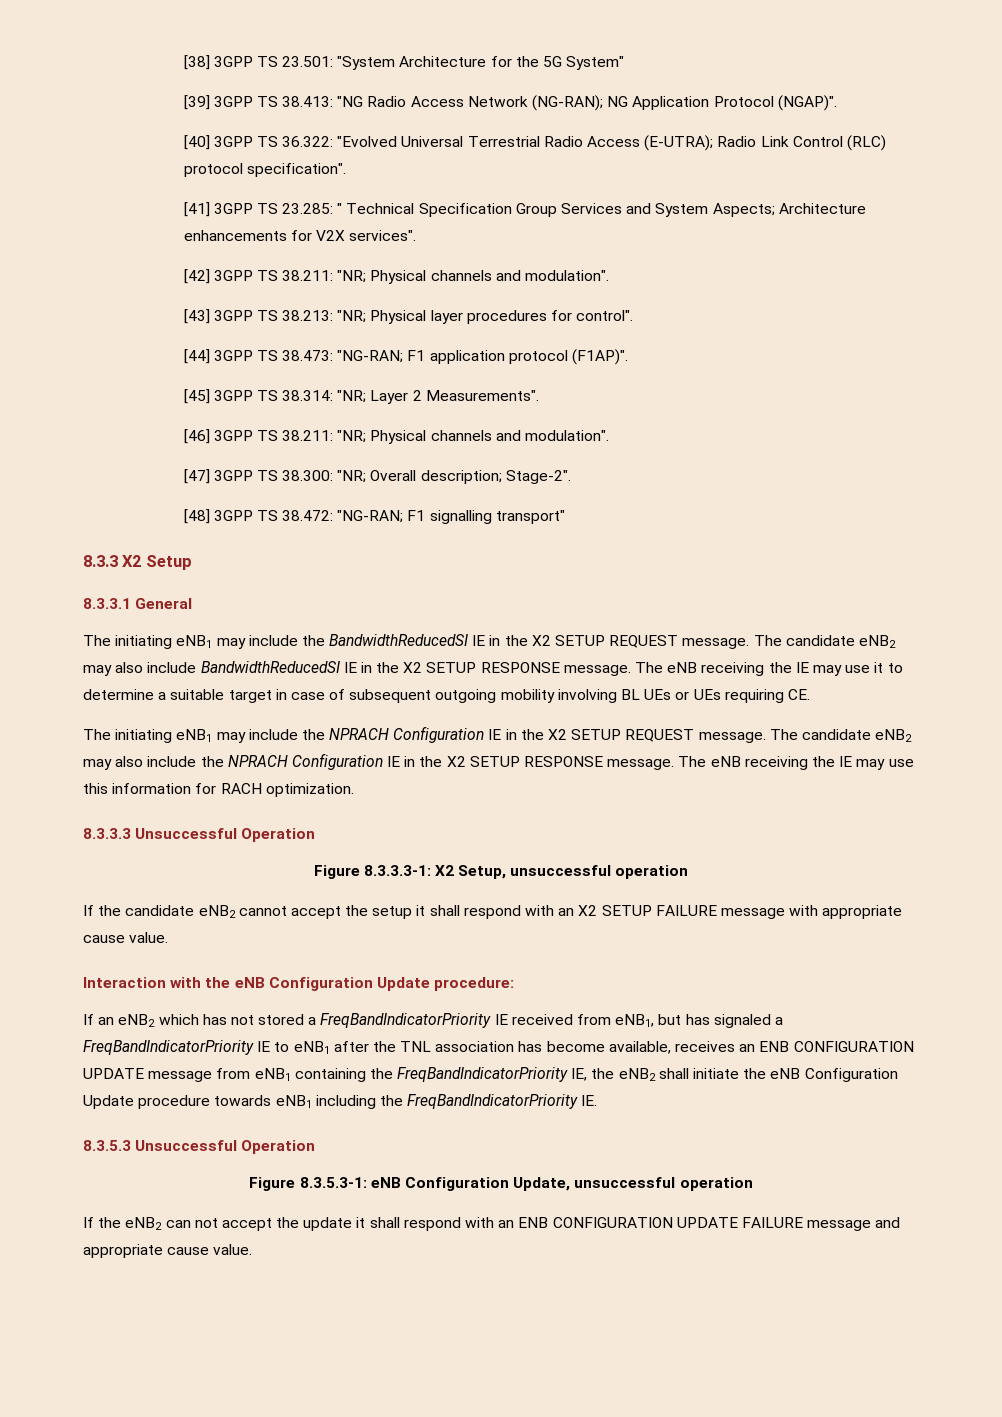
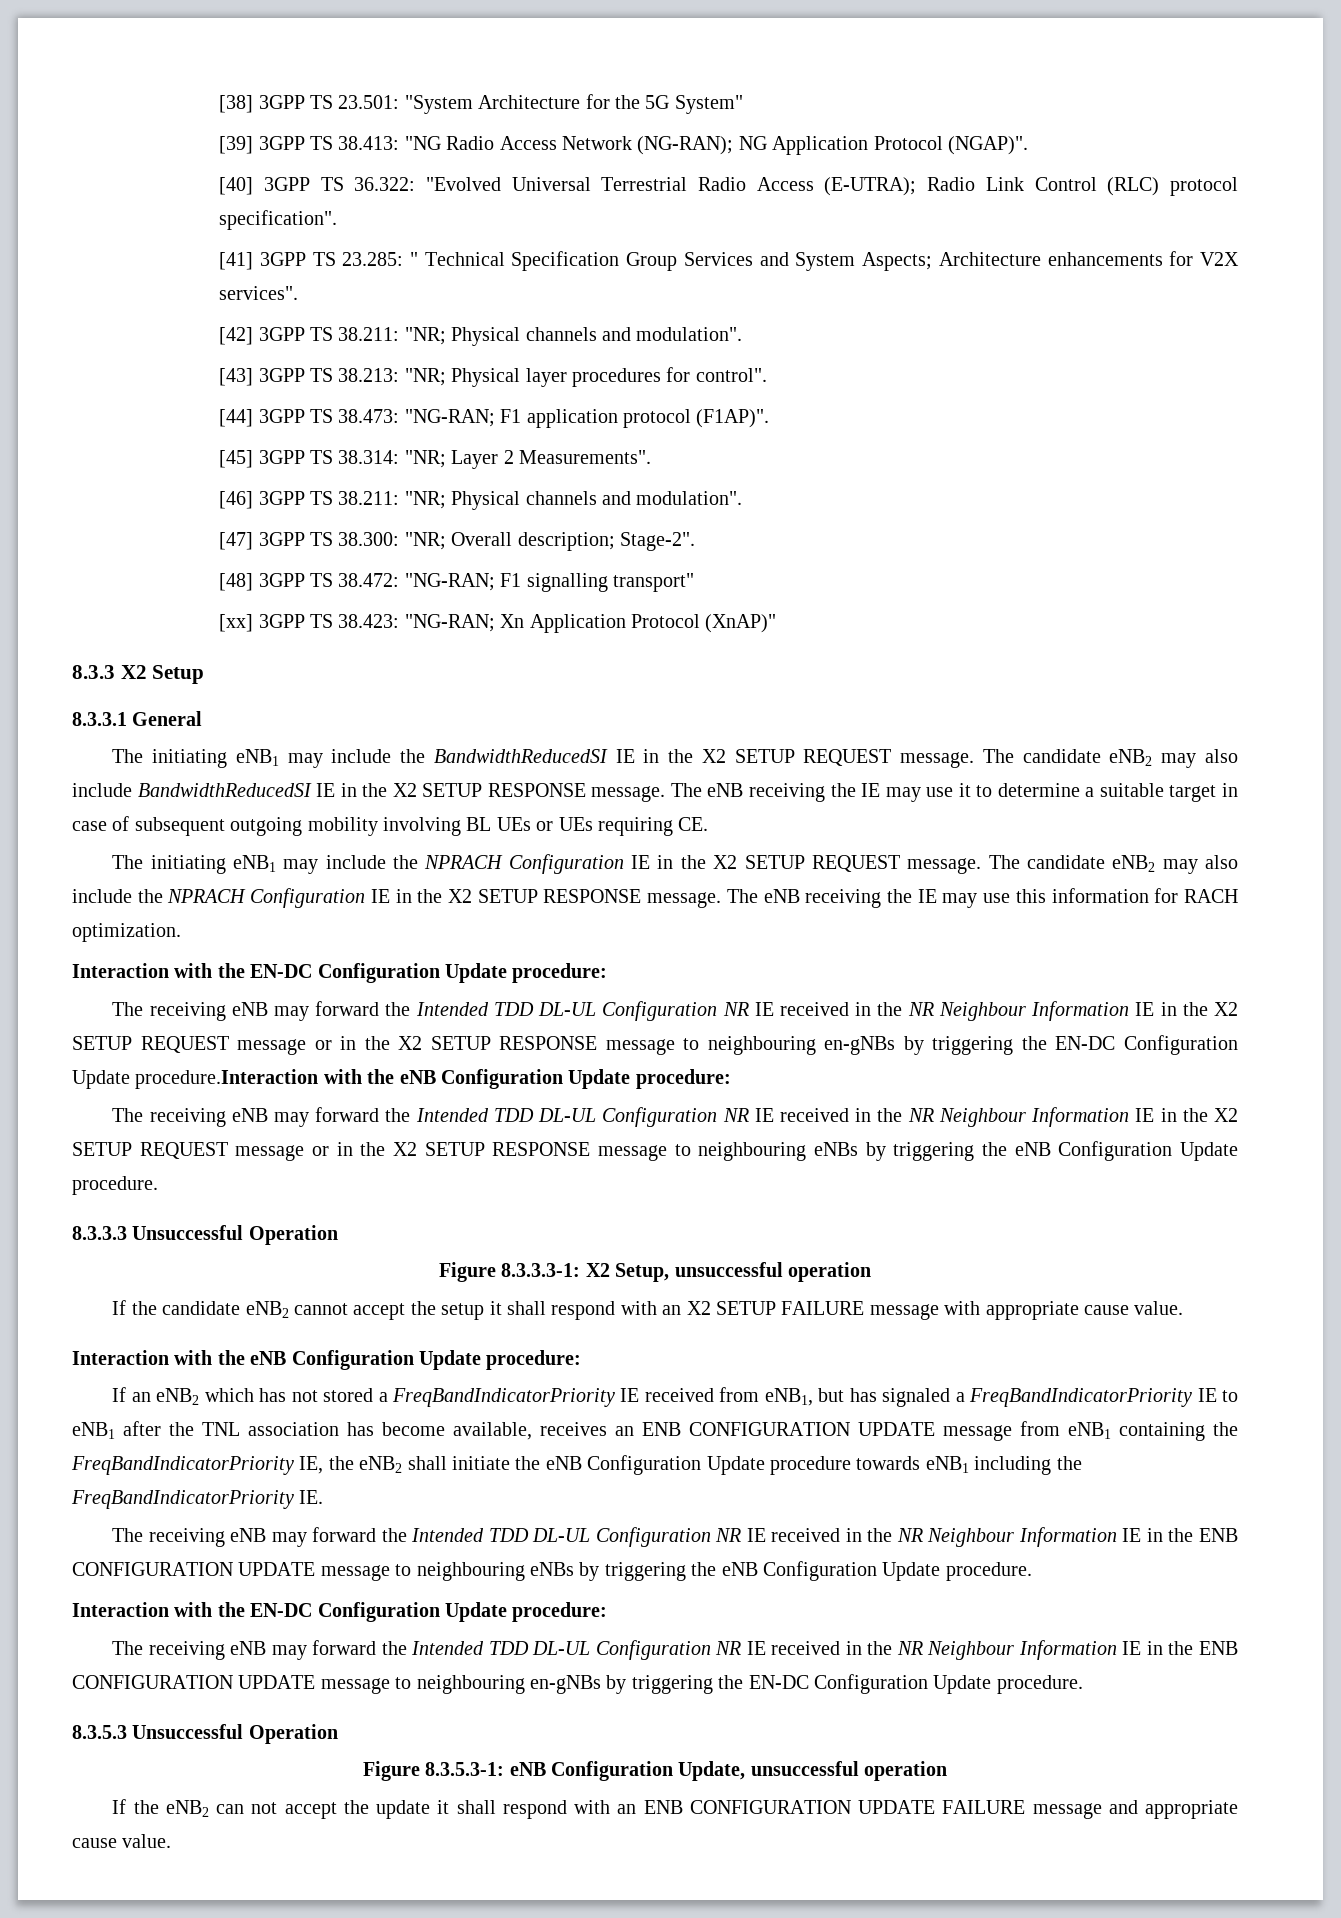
+ [xx] 3GPP TS 38.423: "NG-RAN; Xn Application Protocol (XnAP)"
  The eNB receiving the IE may use this information for RACH optimization.
+ Interaction with the EN-DC Configuration Update procedure:
+ The receiving eNB may forward the Intended TDD DL-UL Configuration NR IE received in the NR Neighbour Information IE in the X2 SETUP REQUEST message or in the X2 SETUP RESPONSE message to neighbouring en-gNBs by triggering the EN-DC Configuration Update procedure.Interaction with the eNB Configuration Update procedure:
+ The receiving eNB may forward the Intended TDD DL-UL Configuration NR IE received in the NR Neighbour Information IE in the X2 SETUP REQUEST message or in the X2 SETUP RESPONSE message to neighbouring eNBs by triggering the eNB Configuration Update procedure.
+ The receiving eNB may forward the Intended TDD DL-UL Configuration NR IE received in the NR Neighbour Information IE in the ENB CONFIGURATION UPDATE message to neighbouring eNBs by triggering the eNB Configuration Update procedure.
+ Interaction with the EN-DC Configuration Update procedure:
+ The receiving eNB may forward the Intended TDD DL-UL Configuration NR IE received in the NR Neighbour Information IE in the ENB CONFIGURATION UPDATE message to neighbouring en-gNBs by triggering the EN-DC Configuration Update procedure.

